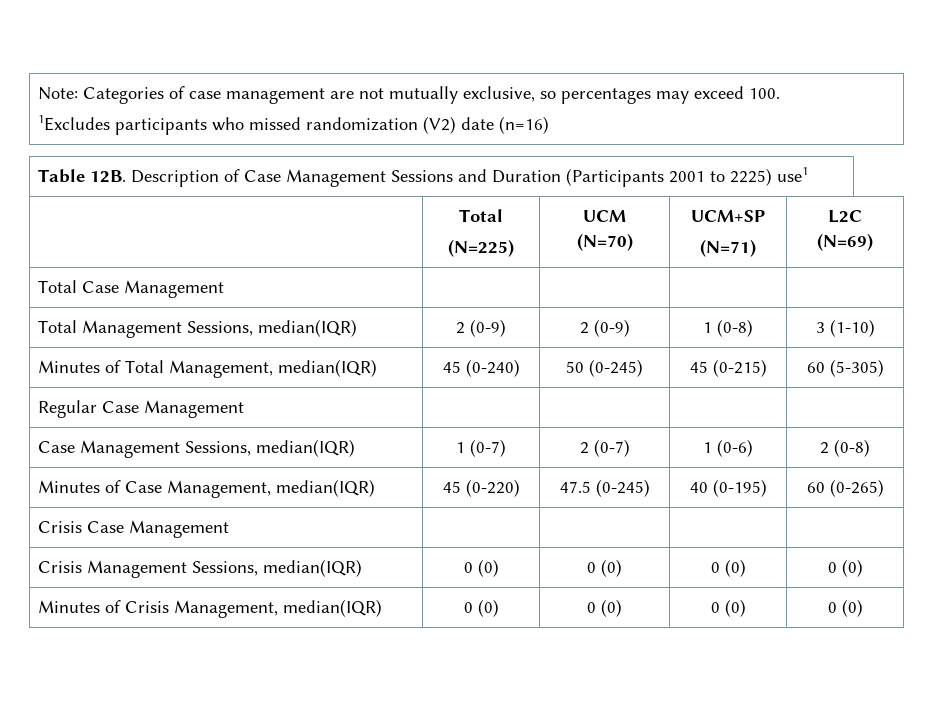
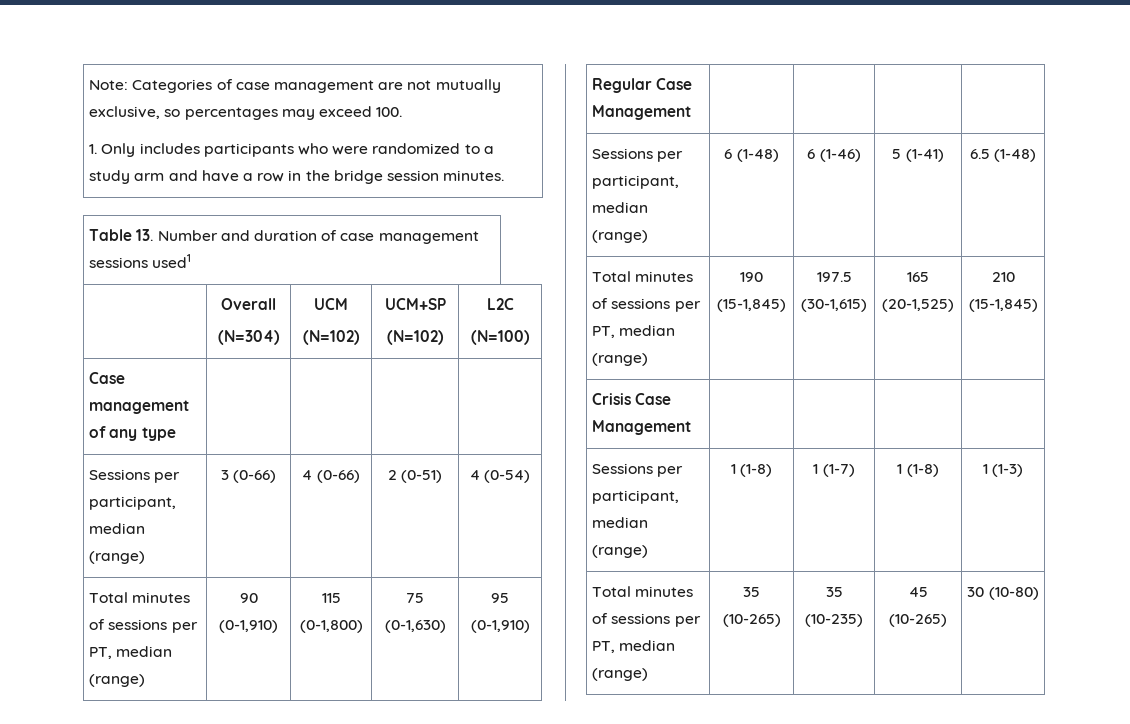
  Note: Categories of case management are not mutually exclusive, so percentages may exceed 100.
- 1Excludes participants who missed randomization (V2) date (n=16)
- Table 12B. Description of Case Management Sessions and Duration (Participants 2001 to 2225) use1
- | Total
- (N=225) | UCM
- (N=70) | UCM+SP
- (N=71) | L2C
- (N=69)
- Total Case Management | | | |
- Total Management Sessions, median(IQR) | 2 (0-9) | 2 (0-9) | 1 (0-8) | 3 (1-10)
- Minutes of Total Management, median(IQR) | 45 (0-240) | 50 (0-245) | 45 (0-215) | 60 (5-305)
+ 1. Only includes participants who were randomized to a study arm and have a row in the bridge session minutes.
+ Table 13. Number and duration of case management sessions used1
+ | Overall
+ (N=304) | UCM
+ (N=102) | UCM+SP
+ (N=102) | L2C
+ (N=100)
+ Case management of any type | | | |
+ Sessions per participant, median (range) | 3 (0-66) | 4 (0-66) | 2 (0-51) | 4 (0-54)
+ Total minutes of sessions per PT, median (range) | 90 (0-1,910) | 115 (0-1,800) | 75 (0-1,630) | 95 (0-1,910)
  Regular Case Management | | | |
- Case Management Sessions, median(IQR) | 1 (0-7) | 2 (0-7) | 1 (0-6) | 2 (0-8)
- Minutes of Case Management, median(IQR) | 45 (0-220) | 47.5 (0-245) | 40 (0-195) | 60 (0-265)
+ Sessions per participant, median (range) | 6 (1-48) | 6 (1-46) | 5 (1-41) | 6.5 (1-48)
+ Total minutes of sessions per PT, median (range) | 190 (15-1,845) | 197.5 (30-1,615) | 165 (20-1,525) | 210 (15-1,845)
  Crisis Case Management | | | |
- Crisis Management Sessions, median(IQR) | 0 (0) | 0 (0) | 0 (0) | 0 (0)
- Minutes of Crisis Management, median(IQR) | 0 (0) | 0 (0) | 0 (0) | 0 (0)
+ Sessions per participant, median (range) | 1 (1-8) | 1 (1-7) | 1 (1-8) | 1 (1-3)
+ Total minutes of sessions per PT, median (range) | 35 (10-265) | 35 (10-235) | 45 (10-265) | 30 (10-80)

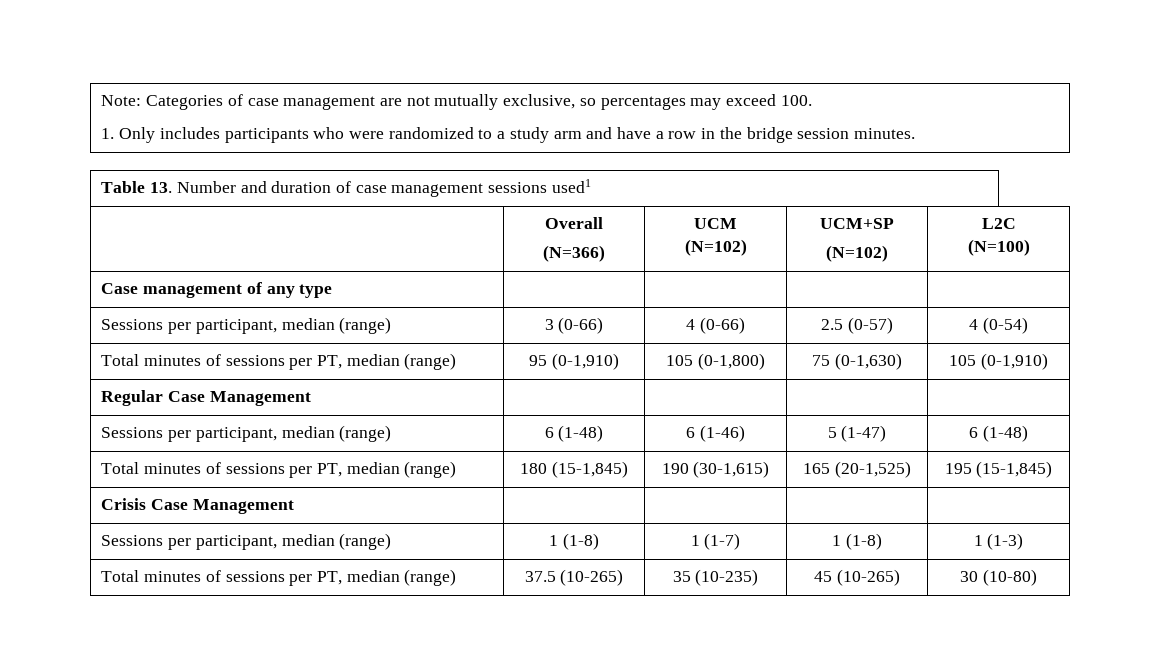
  | Overall
- (N=304) | UCM
+ (N=366) | UCM
- Sessions per participant, median (range) | 3 (0-66) | 4 (0-66) | 2 (0-51) | 4 (0-54)
+ Sessions per participant, median (range) | 3 (0-66) | 4 (0-66) | 2.5 (0-57) | 4 (0-54)
- Total minutes of sessions per PT, median (range) | 90 (0-1,910) | 115 (0-1,800) | 75 (0-1,630) | 95 (0-1,910)
+ Total minutes of sessions per PT, median (range) | 95 (0-1,910) | 105 (0-1,800) | 75 (0-1,630) | 105 (0-1,910)
- Sessions per participant, median (range) | 6 (1-48) | 6 (1-46) | 5 (1-41) | 6.5 (1-48)
+ Sessions per participant, median (range) | 6 (1-48) | 6 (1-46) | 5 (1-47) | 6 (1-48)
- Total minutes of sessions per PT, median (range) | 190 (15-1,845) | 197.5 (30-1,615) | 165 (20-1,525) | 210 (15-1,845)
+ Total minutes of sessions per PT, median (range) | 180 (15-1,845) | 190 (30-1,615) | 165 (20-1,525) | 195 (15-1,845)
- Total minutes of sessions per PT, median (range) | 35 (10-265) | 35 (10-235) | 45 (10-265) | 30 (10-80)
+ Total minutes of sessions per PT, median (range) | 37.5 (10-265) | 35 (10-235) | 45 (10-265) | 30 (10-80)

